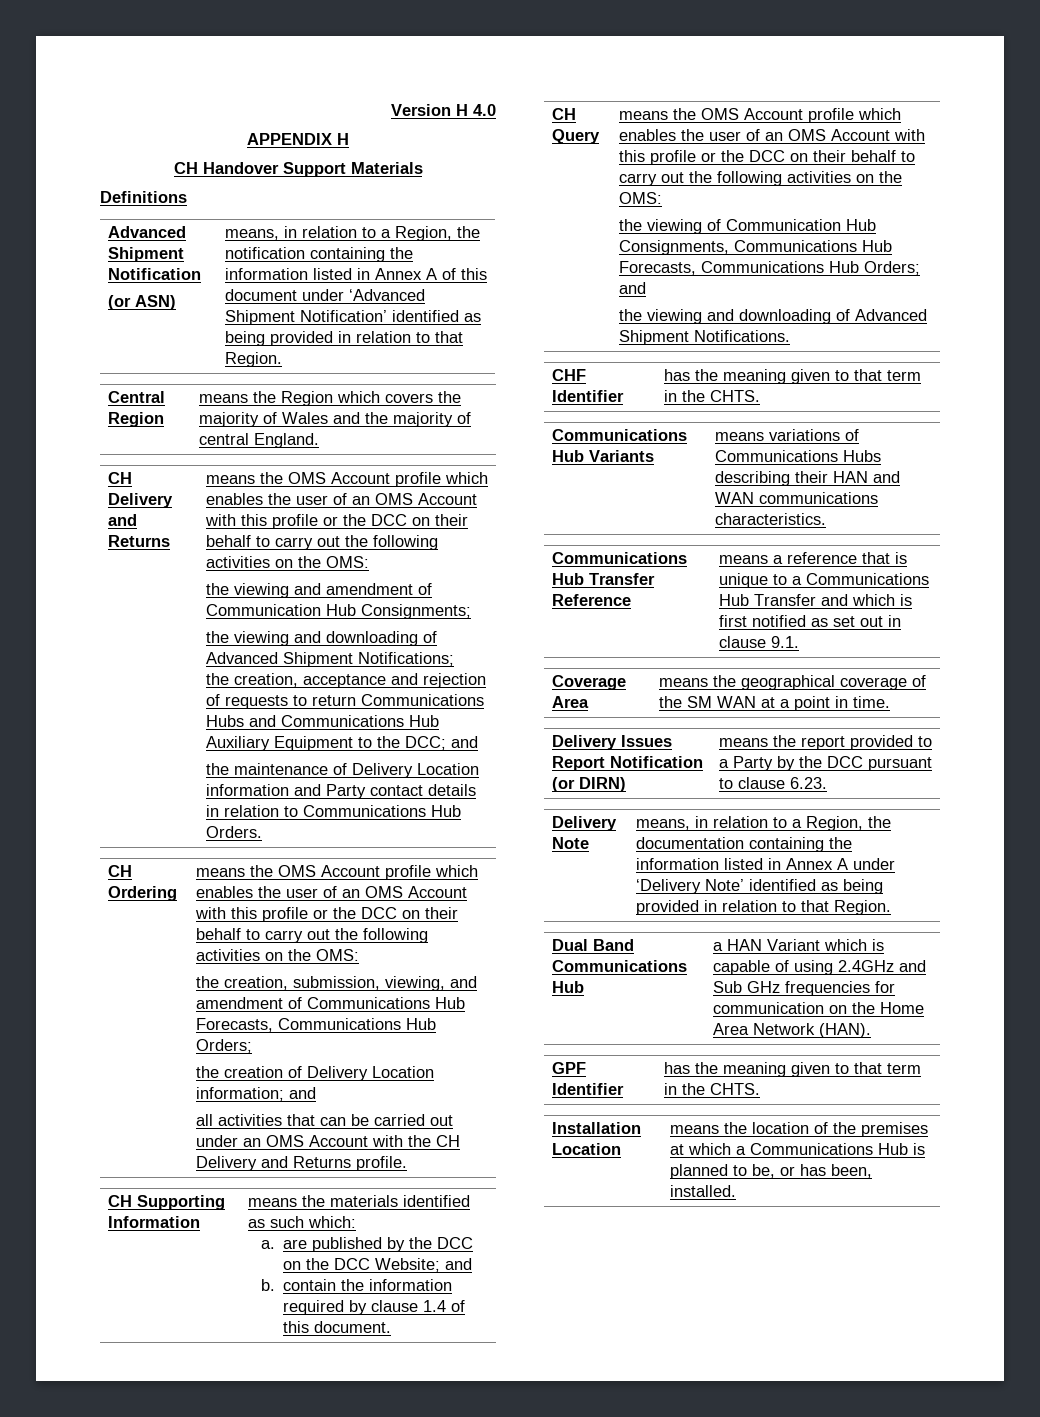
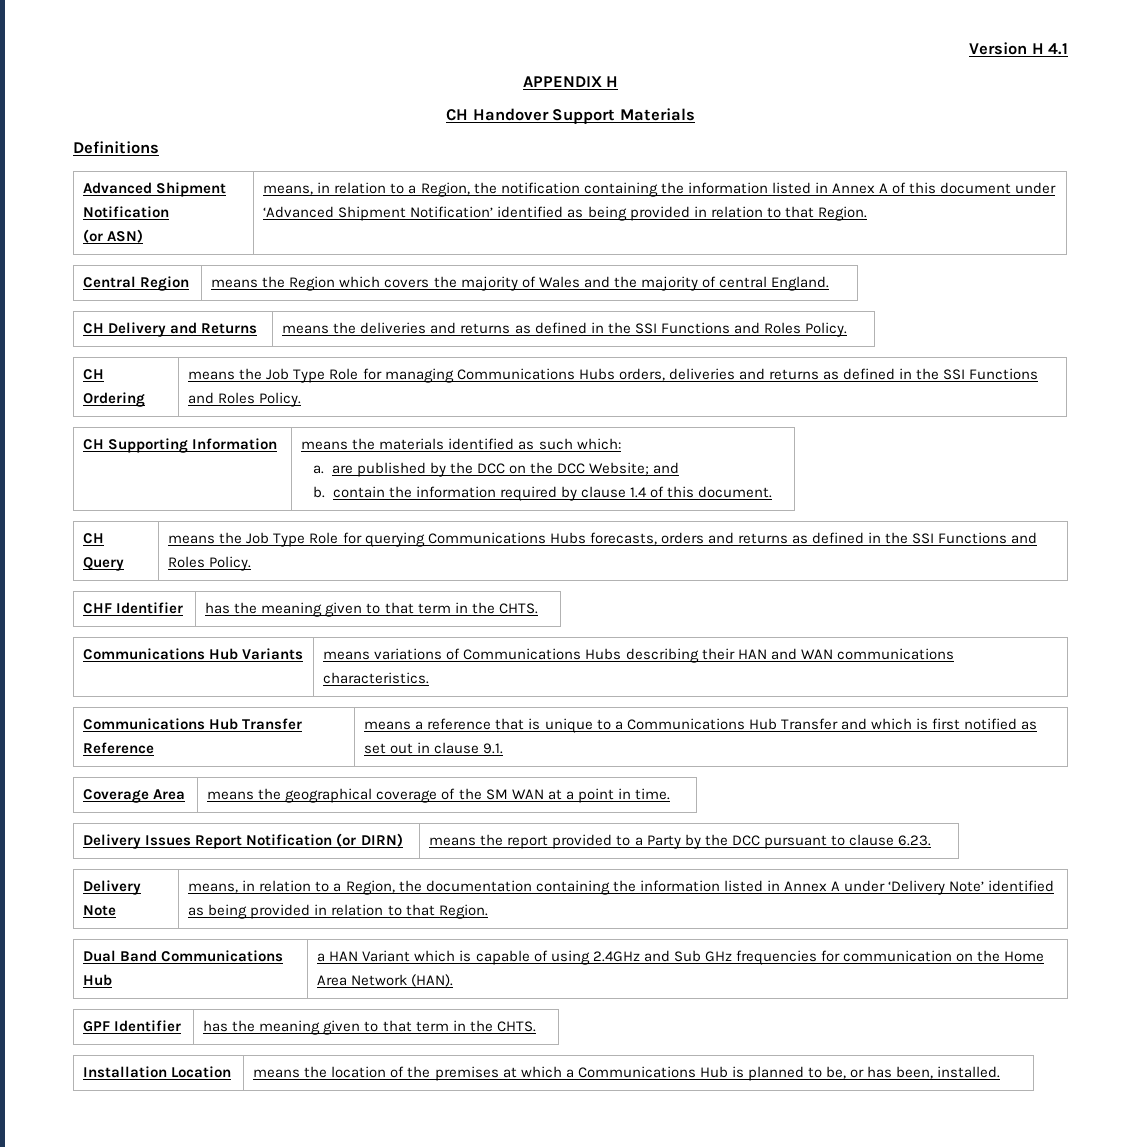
- Version H 4.0
+ Version H 4.1
- CH Delivery and Returns | means the OMS Account profile which enables the user of an OMS Account with this profile or the DCC on their behalf to carry out the following activities on the OMS:
- the viewing and amendment of Communication Hub Consignments;
- the viewing and downloading of Advanced Shipment Notifications;
- the creation, acceptance and rejection of requests to return Communications Hubs and Communications Hub Auxiliary Equipment to the DCC; and
- the maintenance of Delivery Location information and Party contact details in relation to Communications Hub Orders.
- CH Ordering | means the OMS Account profile which enables the user of an OMS Account with this profile or the DCC on their behalf to carry out the following activities on the OMS:
- the creation, submission, viewing, and amendment of Communications Hub Forecasts, Communications Hub Orders;
- the creation of Delivery Location information; and
- all activities that can be carried out under an OMS Account with the CH Delivery and Returns profile.
+ CH Delivery and Returns | means the deliveries and returns as defined in the SSI Functions and Roles Policy.
+ CH Ordering | means the Job Type Role for managing Communications Hubs orders, deliveries and returns as defined in the SSI Functions and Roles Policy.
- CH Query | means the OMS Account profile which enables the user of an OMS Account with this profile or the DCC on their behalf to carry out the following activities on the OMS:
- the viewing of Communication Hub Consignments, Communications Hub Forecasts, Communications Hub Orders; and
- the viewing and downloading of Advanced Shipment Notifications.
+ CH Query | means the Job Type Role for querying Communications Hubs forecasts, orders and returns as defined in the SSI Functions and Roles Policy.

